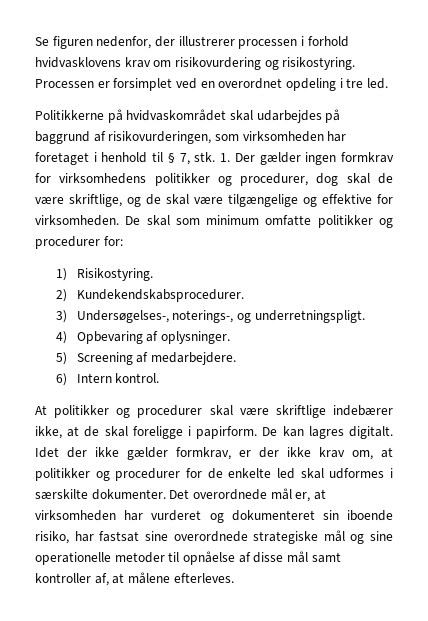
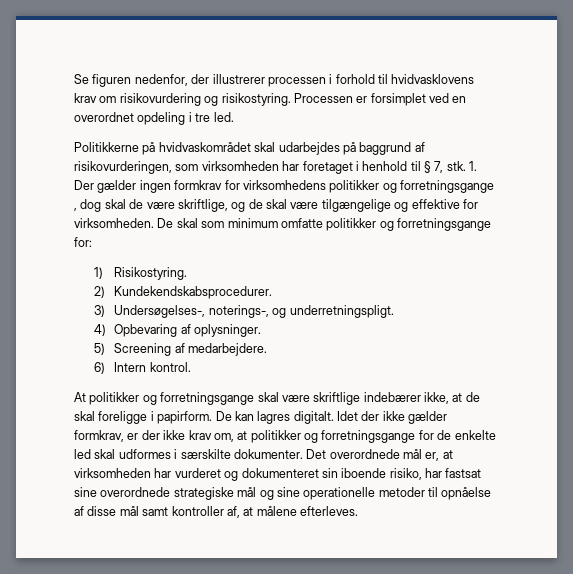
- Se figuren nedenfor, der illustrerer processen i forhold hvidvasklovens krav om risikovurdering og risikostyring.
+ Se figuren nedenfor, der illustrerer processen i forhold til hvidvasklovens krav om risikovurdering og risikostyring.
- 1. Der gælder ingen formkrav for virksomhedens politikker og procedurer, dog skal de være skriftlige, og de skal være tilgængelige og effektive for virksomheden.
+ 1. Der gælder ingen formkrav for virksomhedens politikker og forretningsgange , dog skal de være skriftlige, og de skal være tilgængelige og effektive for virksomheden.
- De skal som minimum omfatte politikker og procedurer for:
+ De skal som minimum omfatte politikker og forretningsgange for:
- At politikker og procedurer skal være skriftlige indebærer ikke, at de skal foreligge i papirform.
+ At politikker og forretningsgange skal være skriftlige indebærer ikke, at de skal foreligge i papirform.
- Idet der ikke gælder formkrav, er der ikke krav om, at politikker og procedurer for de enkelte led skal udformes i særskilte dokumenter.
+ Idet der ikke gælder formkrav, er der ikke krav om, at politikker og forretningsgange for de enkelte led skal udformes i særskilte dokumenter.

